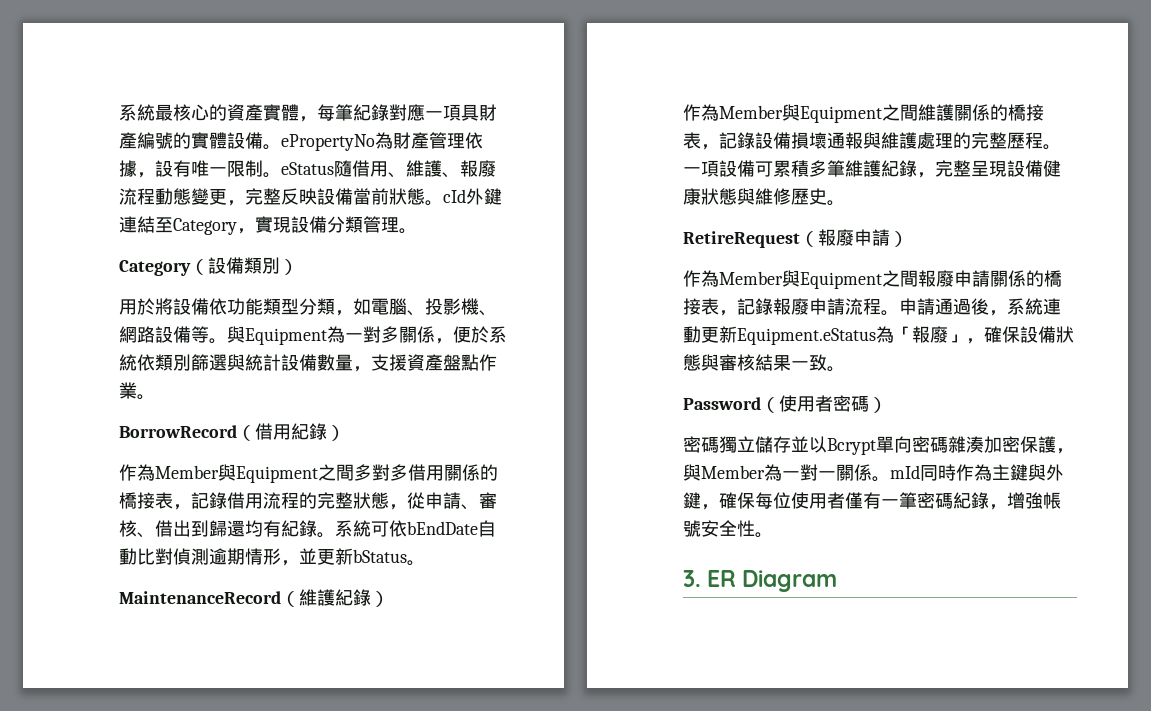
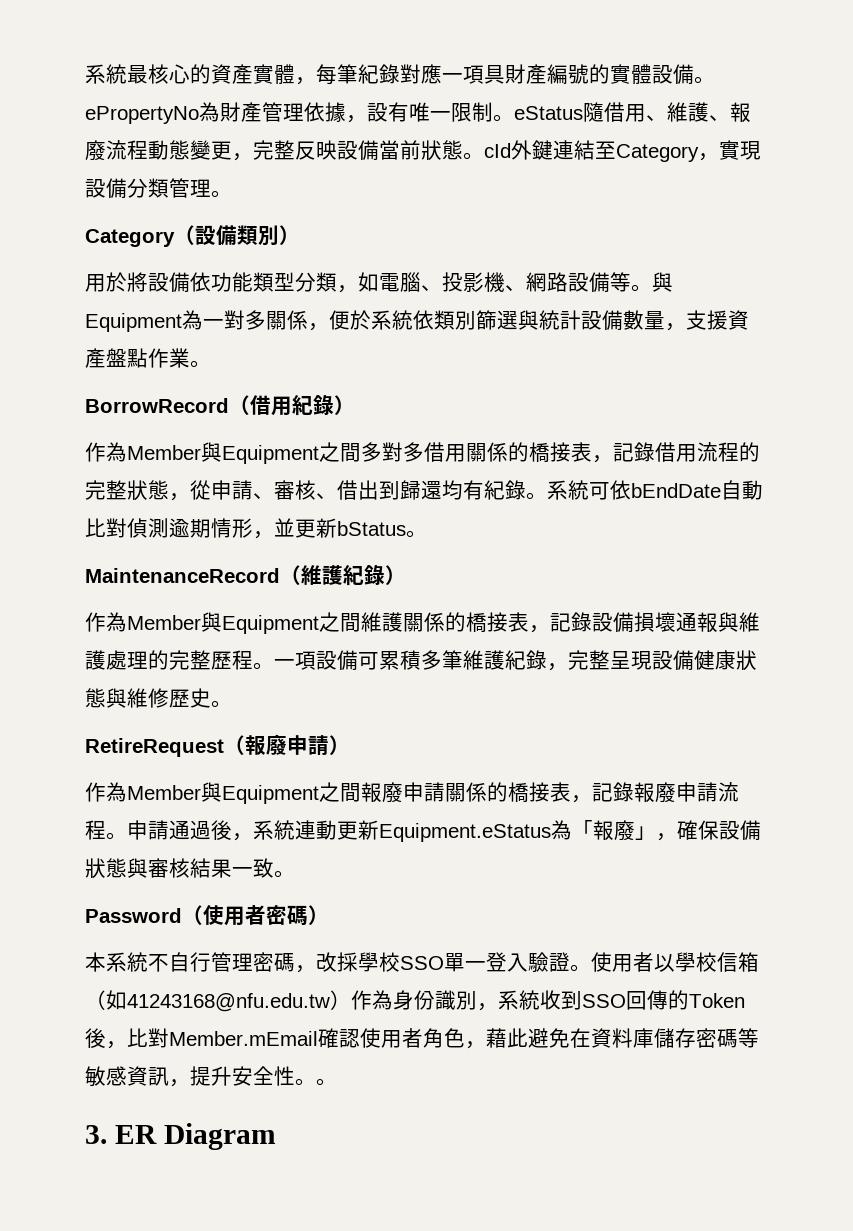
- 密碼獨立儲存並以Bcrypt單向密碼雜湊加密保護，與Member為一對一關係。mId同時作為主鍵與外鍵，確保每位使用者僅有一筆密碼紀錄，增強帳號安全性。
+ 本系統不自行管理密碼，改採學校SSO單一登入驗證。使用者以學校信箱（如41243168@nfu.edu.tw）作為身份識別，系統收到SSO回傳的Token後，比對Member.mEmail確認使用者角色，藉此避免在資料庫儲存密碼等敏感資訊，提升安全性。。

